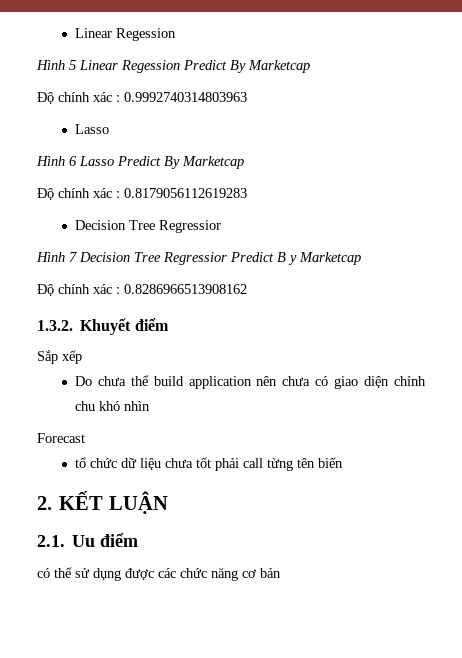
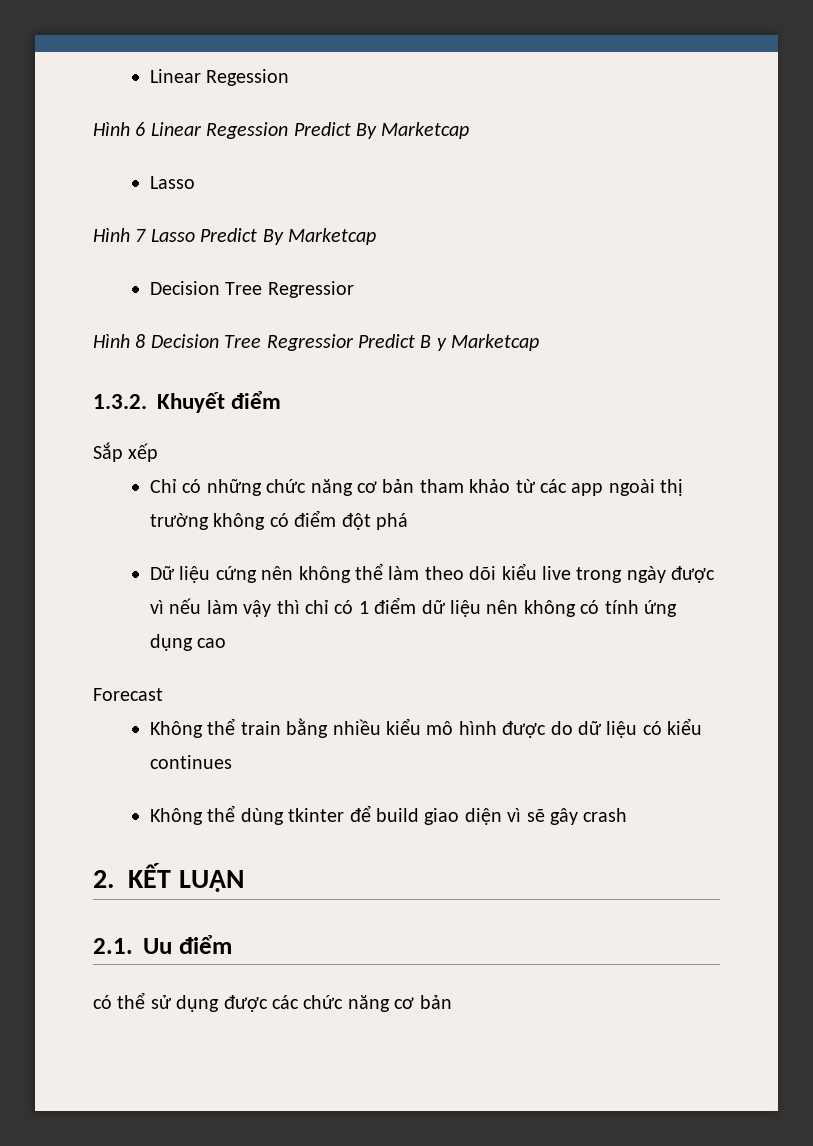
- Hình 5 Linear Regession Predict By Marketcap
+ Hình 6 Linear Regession Predict By Marketcap
- Độ chính xác : 0.9992740314803963
- Hình 6 Lasso Predict By Marketcap
+ Hình 7 Lasso Predict By Marketcap
- Độ chính xác : 0.8179056112619283
- Hình 7 Decision Tree Regressior Predict B y Marketcap
+ Hình 8 Decision Tree Regressior Predict B y Marketcap
- Độ chính xác : 0.8286966513908162
- Do chưa thể build application nên chưa có giao diện chỉnh chu khó nhìn
+ Chỉ có những chức năng cơ bản tham khảo từ các app ngoài thị trường không có điểm đột phá
+ Dữ liệu cứng nên không thể làm theo dõi kiểu live trong ngày được vì nếu làm vậy thì chỉ có 1 điểm dữ liệu nên không có tính ứng dụng cao
  Forecast
- tổ chức dữ liệu chưa tốt phải call từng tên biến
+ Không thể train bằng nhiều kiểu mô hình được do dữ liệu có kiểu continues
+ Không thể dùng tkinter để build giao diện vì sẽ gây crash

